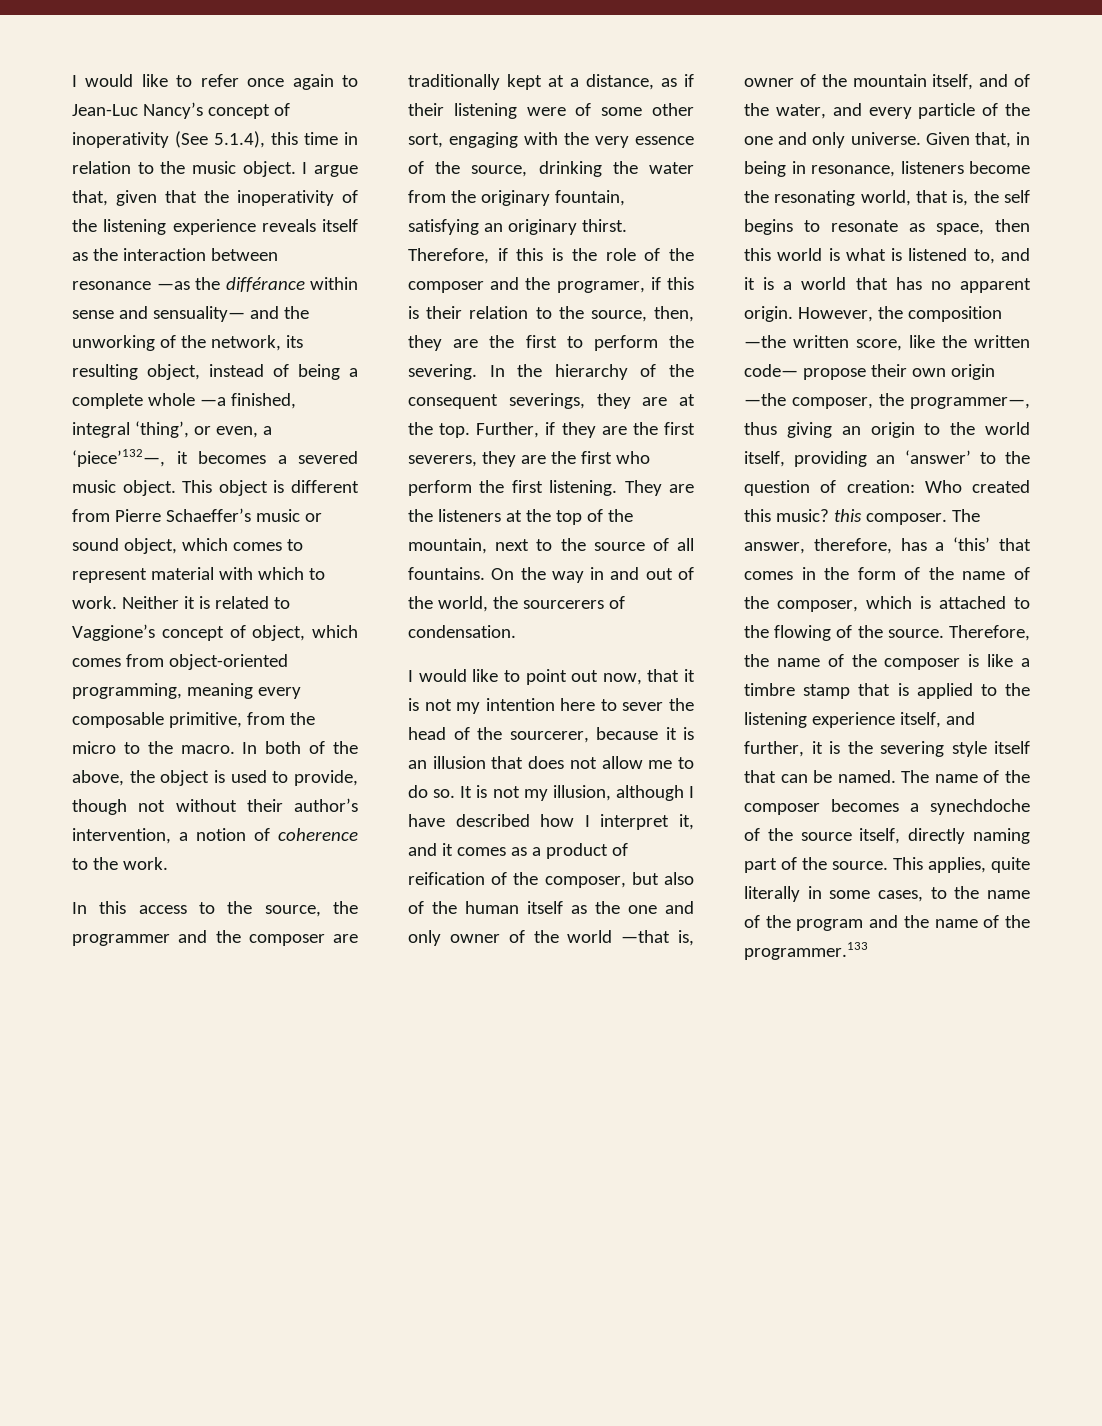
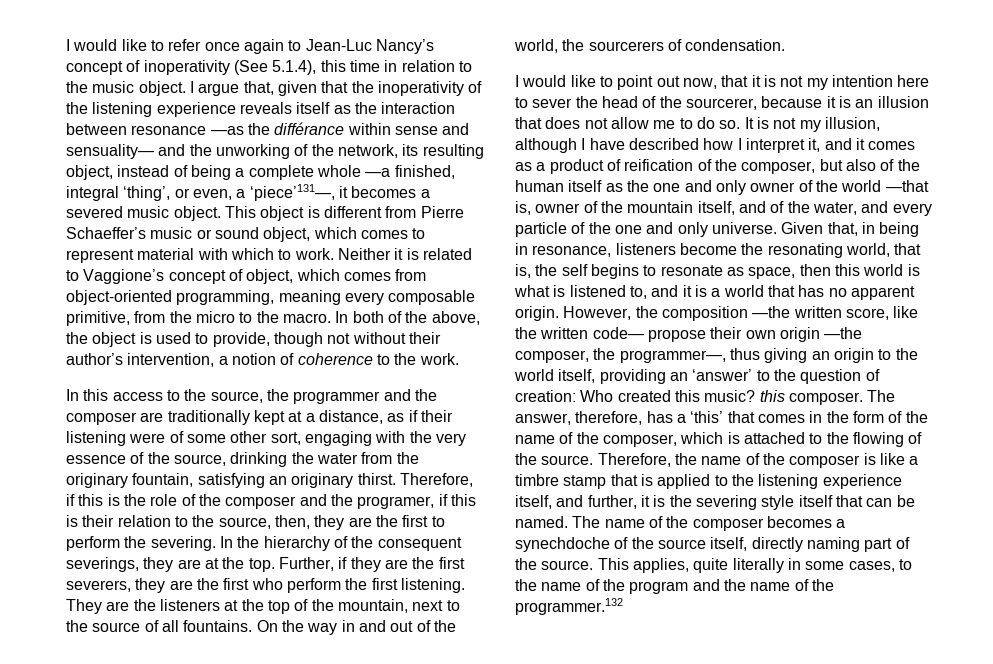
- I argue that, given that the inoperativity of the listening experience reveals itself as the interaction between resonance —as the différance within sense and sensuality— and the unworking of the network, its resulting object, instead of being a complete whole —a finished, integral ‘thing’, or even, a ‘piece’132—, it becomes a severed music object.
+ I argue that, given that the inoperativity of the listening experience reveals itself as the interaction between resonance —as the différance within sense and sensuality— and the unworking of the network, its resulting object, instead of being a complete whole —a finished, integral ‘thing’, or even, a ‘piece’131—, it becomes a severed music object.
- This applies, quite literally in some cases, to the name of the program and the name of the programmer.133
+ This applies, quite literally in some cases, to the name of the program and the name of the programmer.132

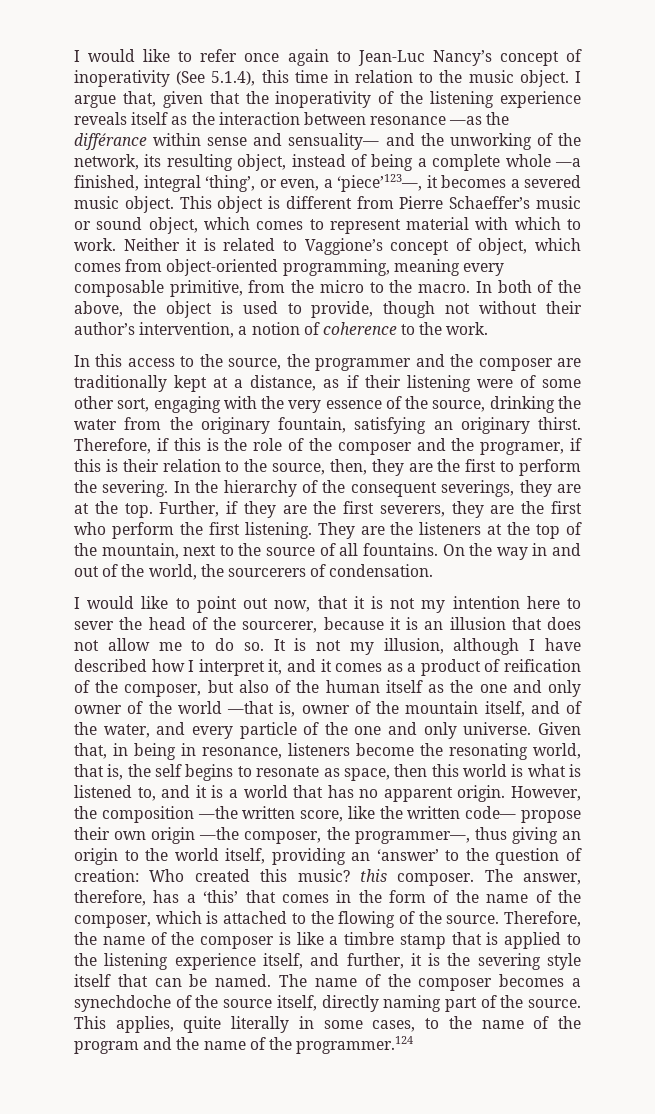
- I argue that, given that the inoperativity of the listening experience reveals itself as the interaction between resonance —as the différance within sense and sensuality— and the unworking of the network, its resulting object, instead of being a complete whole —a finished, integral ‘thing’, or even, a ‘piece’131—, it becomes a severed music object.
+ I argue that, given that the inoperativity of the listening experience reveals itself as the interaction between resonance —as the différance within sense and sensuality— and the unworking of the network, its resulting object, instead of being a complete whole —a finished, integral ‘thing’, or even, a ‘piece’123—, it becomes a severed music object.
- This applies, quite literally in some cases, to the name of the program and the name of the programmer.132
+ This applies, quite literally in some cases, to the name of the program and the name of the programmer.124

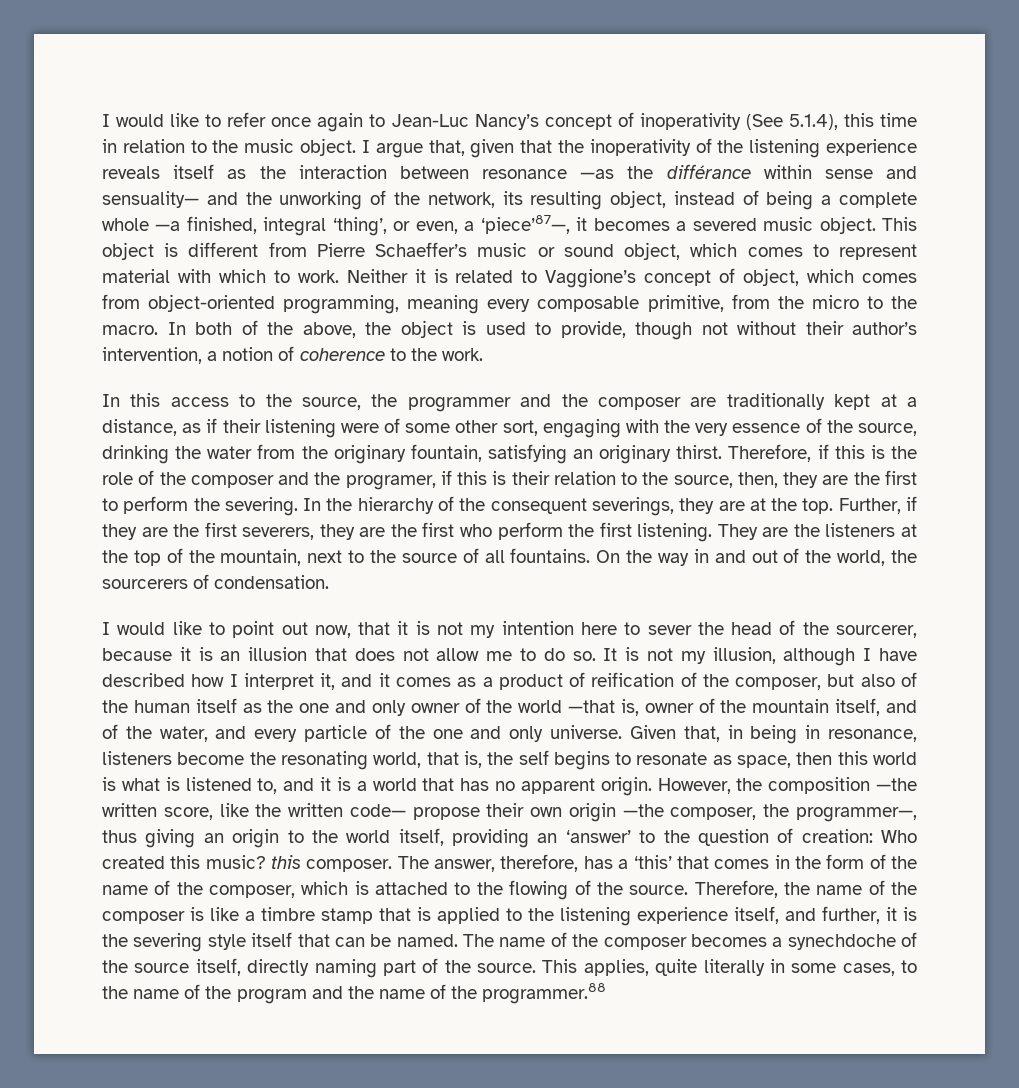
- I argue that, given that the inoperativity of the listening experience reveals itself as the interaction between resonance —as the différance within sense and sensuality— and the unworking of the network, its resulting object, instead of being a complete whole —a finished, integral ‘thing’, or even, a ‘piece’123—, it becomes a severed music object.
+ I argue that, given that the inoperativity of the listening experience reveals itself as the interaction between resonance —as the différance within sense and sensuality— and the unworking of the network, its resulting object, instead of being a complete whole —a finished, integral ‘thing’, or even, a ‘piece’87—, it becomes a severed music object.
- This applies, quite literally in some cases, to the name of the program and the name of the programmer.124
+ This applies, quite literally in some cases, to the name of the program and the name of the programmer.88

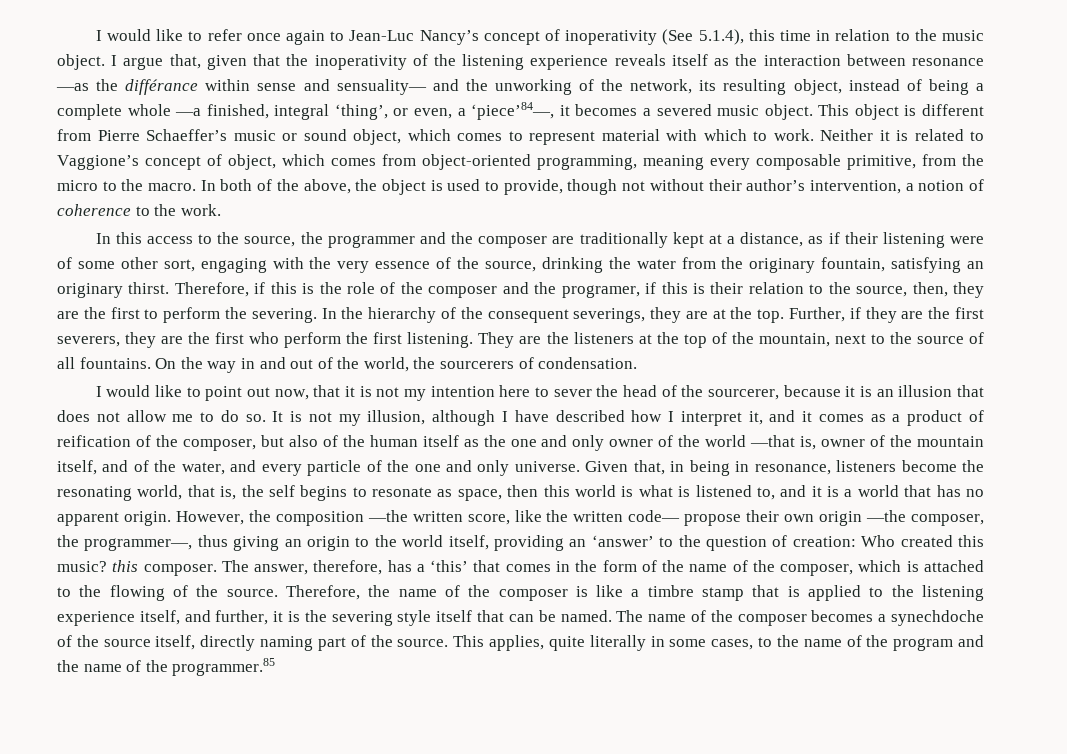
- I argue that, given that the inoperativity of the listening experience reveals itself as the interaction between resonance —as the différance within sense and sensuality— and the unworking of the network, its resulting object, instead of being a complete whole —a finished, integral ‘thing’, or even, a ‘piece’87—, it becomes a severed music object.
+ I argue that, given that the inoperativity of the listening experience reveals itself as the interaction between resonance —as the différance within sense and sensuality— and the unworking of the network, its resulting object, instead of being a complete whole —a finished, integral ‘thing’, or even, a ‘piece’84—, it becomes a severed music object.
- This applies, quite literally in some cases, to the name of the program and the name of the programmer.88
+ This applies, quite literally in some cases, to the name of the program and the name of the programmer.85

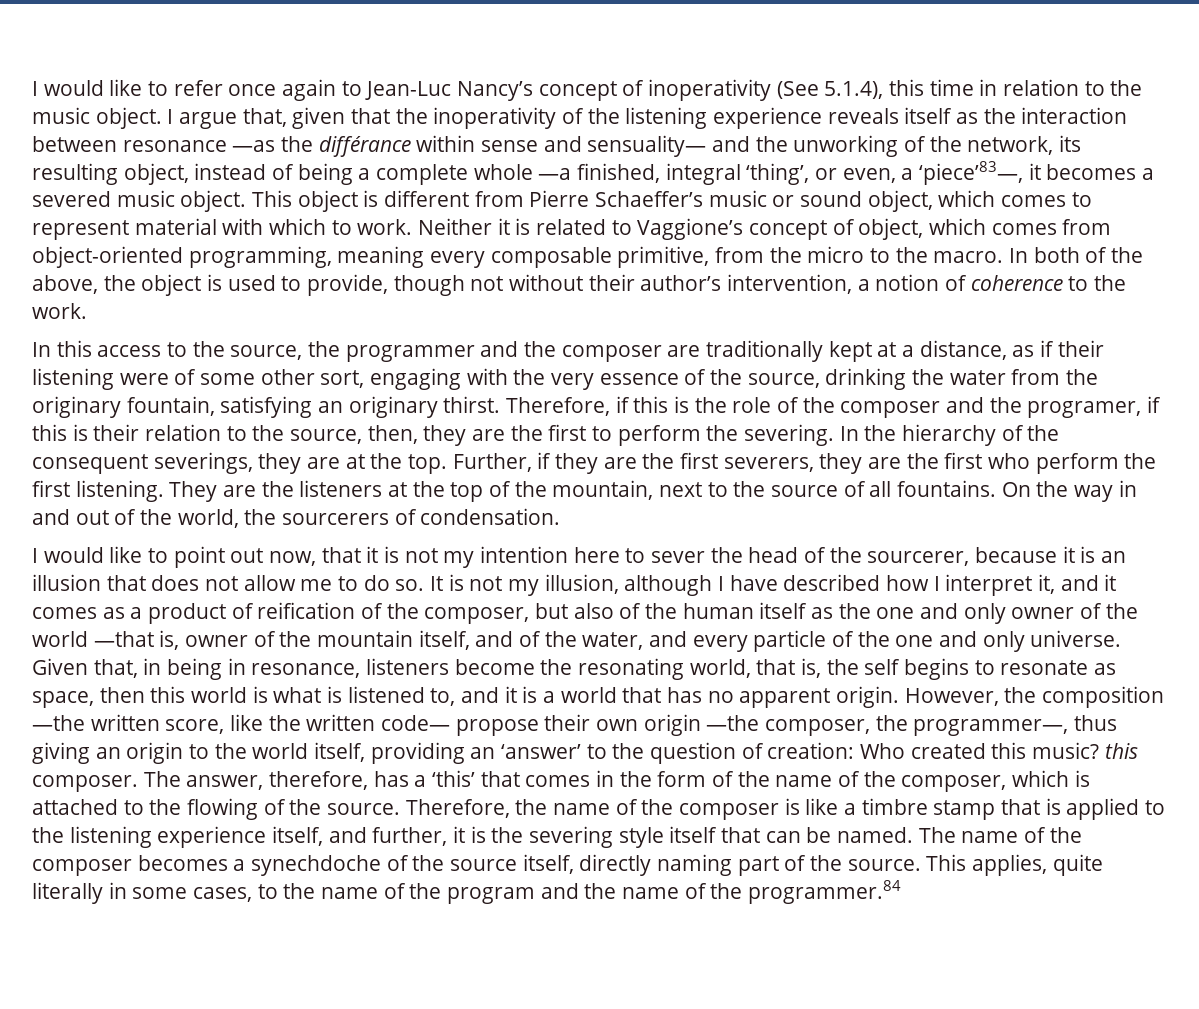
- I argue that, given that the inoperativity of the listening experience reveals itself as the interaction between resonance —as the différance within sense and sensuality— and the unworking of the network, its resulting object, instead of being a complete whole —a finished, integral ‘thing’, or even, a ‘piece’84—, it becomes a severed music object.
+ I argue that, given that the inoperativity of the listening experience reveals itself as the interaction between resonance —as the différance within sense and sensuality— and the unworking of the network, its resulting object, instead of being a complete whole —a finished, integral ‘thing’, or even, a ‘piece’83—, it becomes a severed music object.
- This applies, quite literally in some cases, to the name of the program and the name of the programmer.85
+ This applies, quite literally in some cases, to the name of the program and the name of the programmer.84

